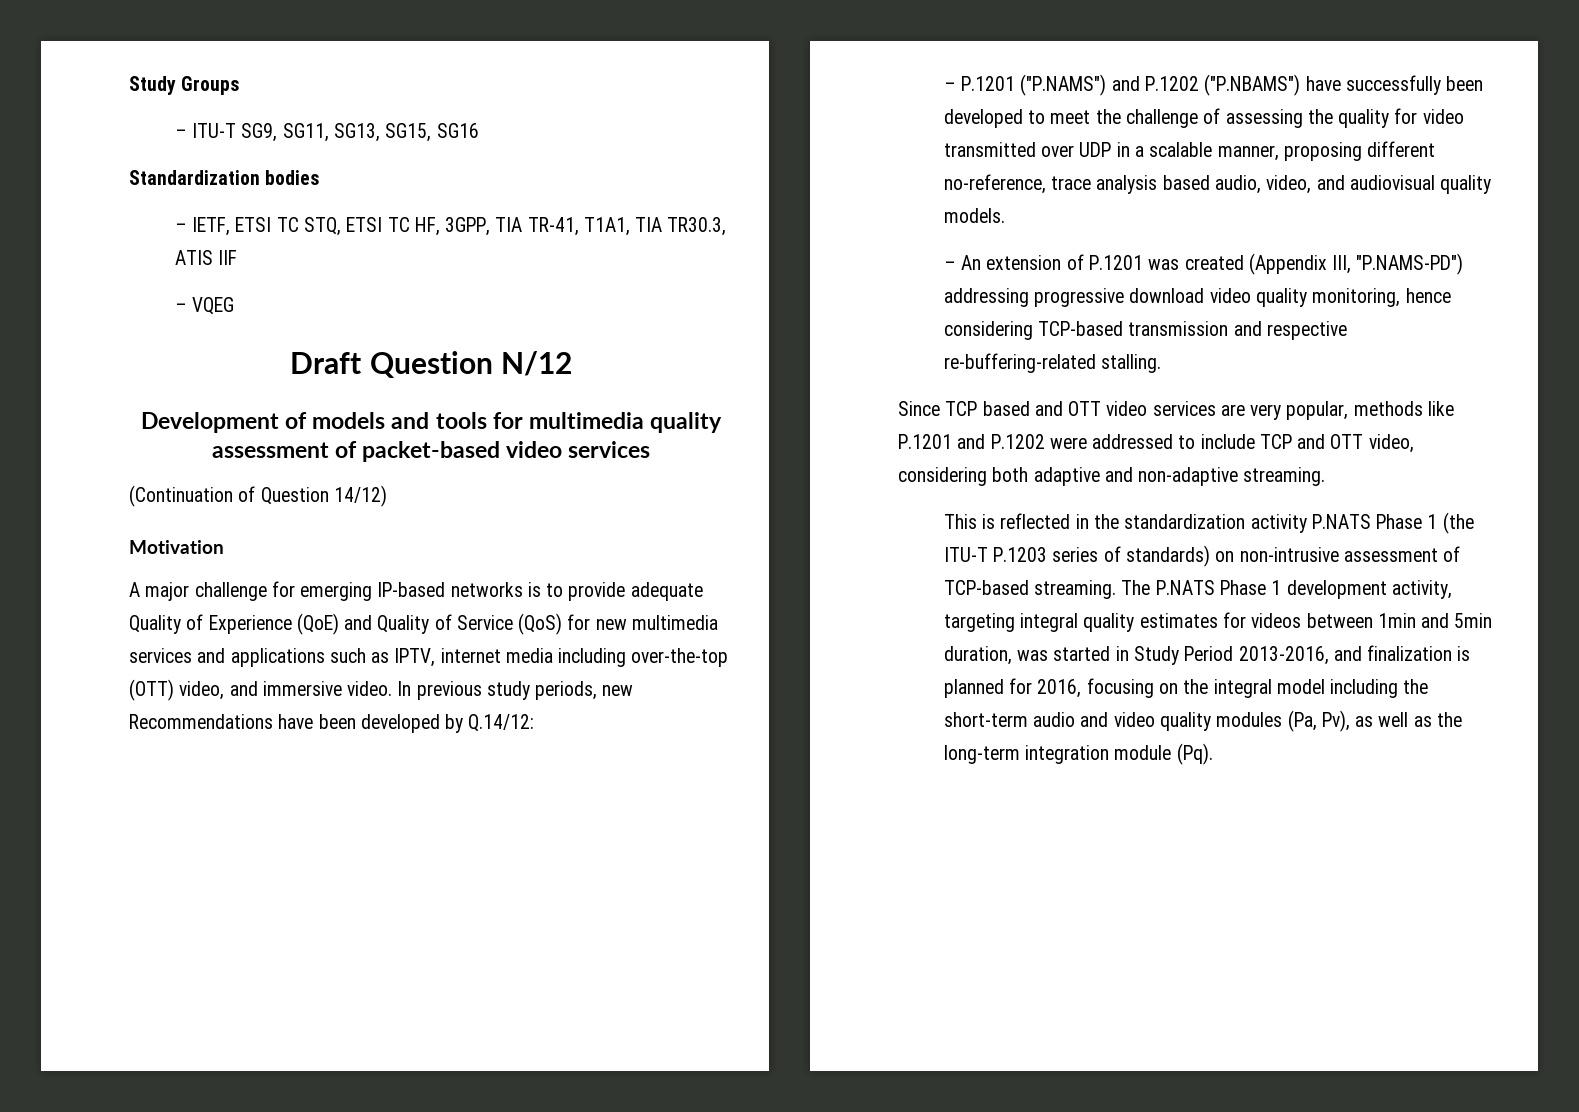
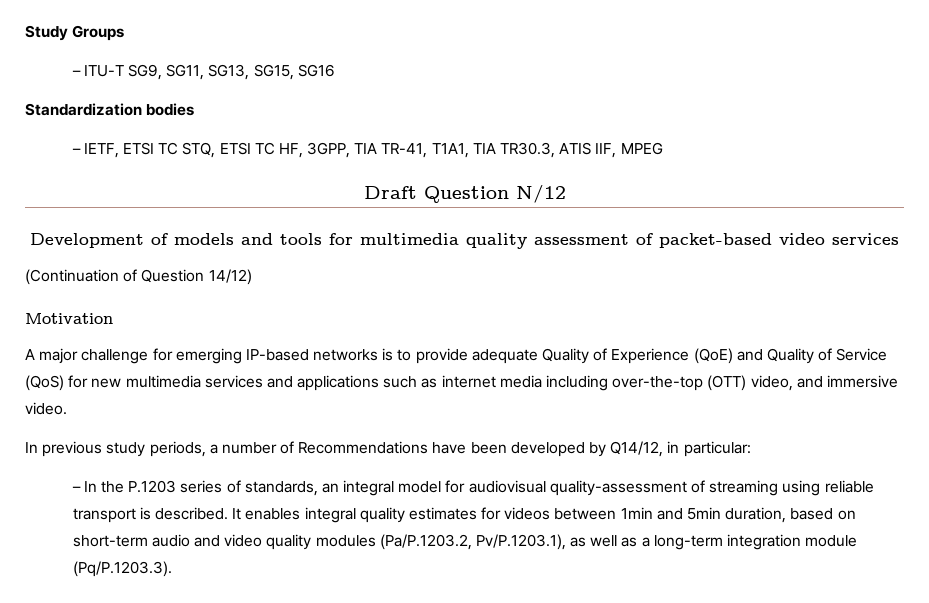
- – IETF, ETSI TC STQ, ETSI TC HF, 3GPP, TIA TR-41, T1A1, TIA TR30.3, ATIS IIF
- – VQEG
+ – IETF, ETSI TC STQ, ETSI TC HF, 3GPP, TIA TR-41, T1A1, TIA TR30.3, ATIS IIF, MPEG
- A major challenge for emerging IP-based networks is to provide adequate Quality of Experience (QoE) and Quality of Service (QoS) for new multimedia services and applications such as IPTV, internet media including over-the-top (OTT) video, and immersive video. In previous study periods, new Recommendations have been developed by Q.14/12:
- – P.1201 ("P.NAMS") and P.1202 ("P.NBAMS") have successfully been developed to meet the challenge of assessing the quality for video transmitted over UDP in a scalable manner, proposing different no-reference, trace analysis based audio, video, and audiovisual quality models.
- – An extension of P.1201 was created (Appendix III, "P.NAMS-PD") addressing progressive download video quality monitoring, hence considering TCP-based transmission and respective re-buffering-related stalling.
- Since TCP based and OTT video services are very popular, methods like P.1201 and P.1202 were addressed to include TCP and OTT video, considering both adaptive and non-adaptive streaming.
- This is reflected in the standardization activity P.NATS Phase 1 (the ITU-T P.1203 series of standards) on non-intrusive assessment of TCP-based streaming. The P.NATS Phase 1 development activity, targeting integral quality estimates for videos between 1min and 5min duration, was started in Study Period 2013-2016, and finalization is planned for 2016, focusing on the integral model including the short-term audio and video quality modules (Pa, Pv), as well as the long-term integration module (Pq).
+ A major challenge for emerging IP-based networks is to provide adequate Quality of Experience (QoE) and Quality of Service (QoS) for new multimedia services and applications such as internet media including over-the-top (OTT) video, and immersive video.
+ In previous study periods, a number of Recommendations have been developed by Q14/12, in particular:
+ – In the P.1203 series of standards, an integral model for audiovisual quality-assessment of streaming using reliable transport is described. It enables integral quality estimates for videos between 1min and 5min duration, based on short-term audio and video quality modules (Pa/P.1203.2, Pv/P.1203.1), as well as a long-term integration module (Pq/P.1203.3).

